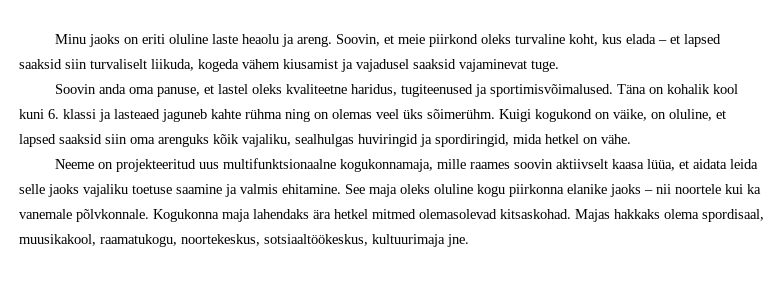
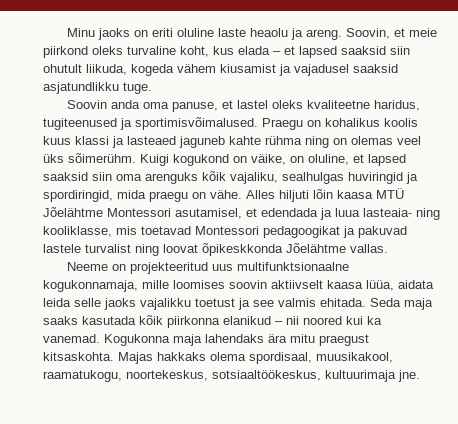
- Soovin, et meie piirkond oleks turvaline koht, kus elada – et lapsed saaksid siin turvaliselt liikuda, kogeda vähem kiusamist ja vajadusel saaksid vajaminevat tuge.
+ Soovin, et meie piirkond oleks turvaline koht, kus elada – et lapsed saaksid siin ohutult liikuda, kogeda vähem kiusamist ja vajadusel saaksid asjatundlikku tuge.
- Täna on kohalik kool kuni 6. klassi ja lasteaed jaguneb kahte rühma ning on olemas veel üks sõimerühm.
+ Praegu on kohalikus koolis kuus klassi ja lasteaed jaguneb kahte rühma ning on olemas veel üks sõimerühm.
- Kuigi kogukond on väike, on oluline, et lapsed saaksid siin oma arenguks kõik vajaliku, sealhulgas huviringid ja spordiringid, mida hetkel on vähe.
+ Kuigi kogukond on väike, on oluline, et lapsed saaksid siin oma arenguks kõik vajaliku, sealhulgas huviringid ja spordiringid, mida praegu on vähe. Alles hiljuti lõin kaasa MTÜ Jõelähtme Montessori asutamisel, et edendada ja luua lasteaia- ning kooliklasse, mis toetavad Montessori pedagoogikat ja pakuvad lastele turvalist ning loovat õpikeskkonda Jõelähtme vallas.
- Neeme on projekteeritud uus multifunktsionaalne kogukonnamaja, mille raames soovin aktiivselt kaasa lüüa, et aidata leida selle jaoks vajaliku toetuse saamine ja valmis ehitamine. See maja oleks oluline kogu piirkonna elanike jaoks – nii noortele kui ka vanemale põlvkonnale.
+ Neeme on projekteeritud uus multifunktsionaalne kogukonnamaja, mille loomises soovin aktiivselt kaasa lüüa, aidata leida selle jaoks vajalikku toetust ja see valmis ehitada. Seda maja saaks kasutada kõik piirkonna elanikud – nii noored kui ka vanemad.
- Kogukonna maja lahendaks ära hetkel mitmed olemasolevad kitsaskohad.
+ Kogukonna maja lahendaks ära mitu praegust kitsaskohta.

